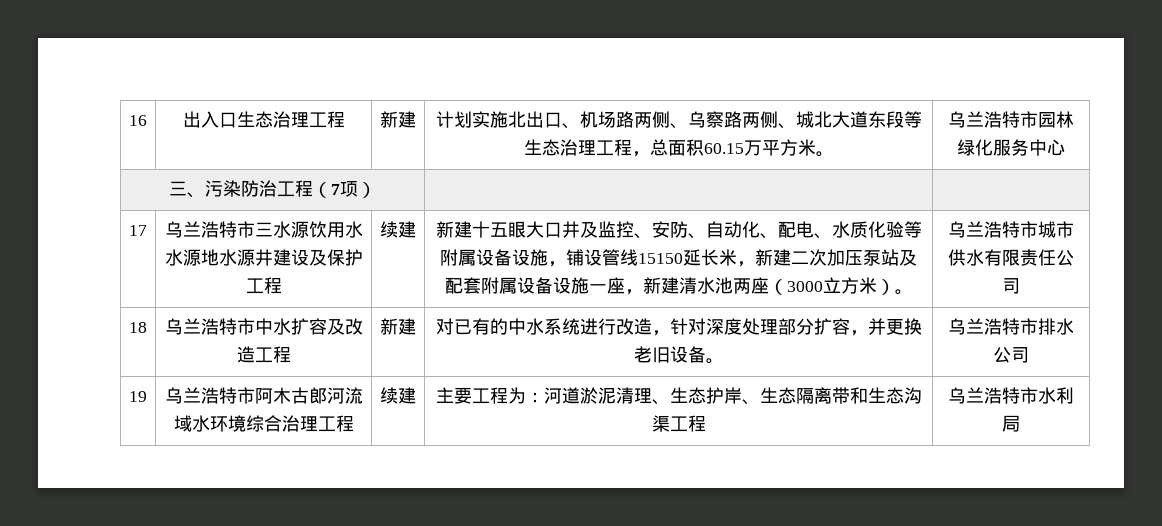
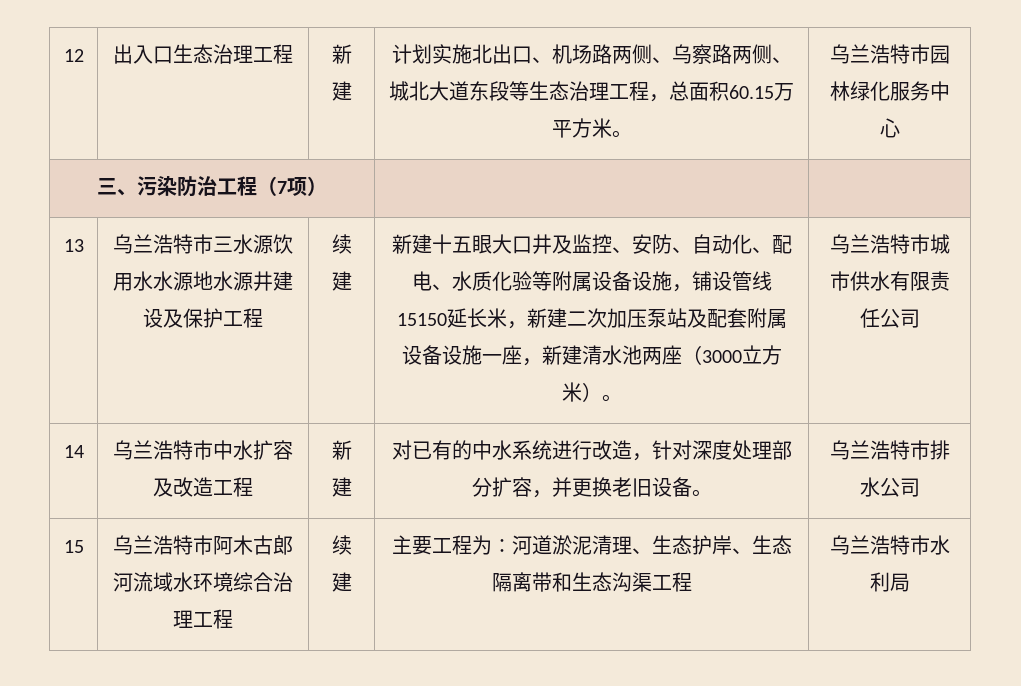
- 16 | 出入口生态治理工程 | 新建 | 计划实施北出口、机场路两侧、乌察路两侧、城北大道东段等生态治理工程，总面积60.15万平方米。 | 乌兰浩特市园林绿化服务中心
+ 12 | 出入口生态治理工程 | 新建 | 计划实施北出口、机场路两侧、乌察路两侧、城北大道东段等生态治理工程，总面积60.15万平方米。 | 乌兰浩特市园林绿化服务中心
- 17
+ 13
- 18 | 乌兰浩特市中水扩容及改造工程 | 新建 | 对已有的中水系统进行改造，针对深度处理部分扩容，并更换老旧设备。 | 乌兰浩特市排水公司
+ 14 | 乌兰浩特市中水扩容及改造工程 | 新建 | 对已有的中水系统进行改造，针对深度处理部分扩容，并更换老旧设备。 | 乌兰浩特市排水公司
- 19 | 乌兰浩特市阿木古郎河流域水环境综合治理工程 | 续建 | 主要工程为∶河道淤泥清理、生态护岸、生态隔离带和生态沟渠工程 | 乌兰浩特市水利局
+ 15 | 乌兰浩特市阿木古郎河流域水环境综合治理工程 | 续建 | 主要工程为∶河道淤泥清理、生态护岸、生态隔离带和生态沟渠工程 | 乌兰浩特市水利局

